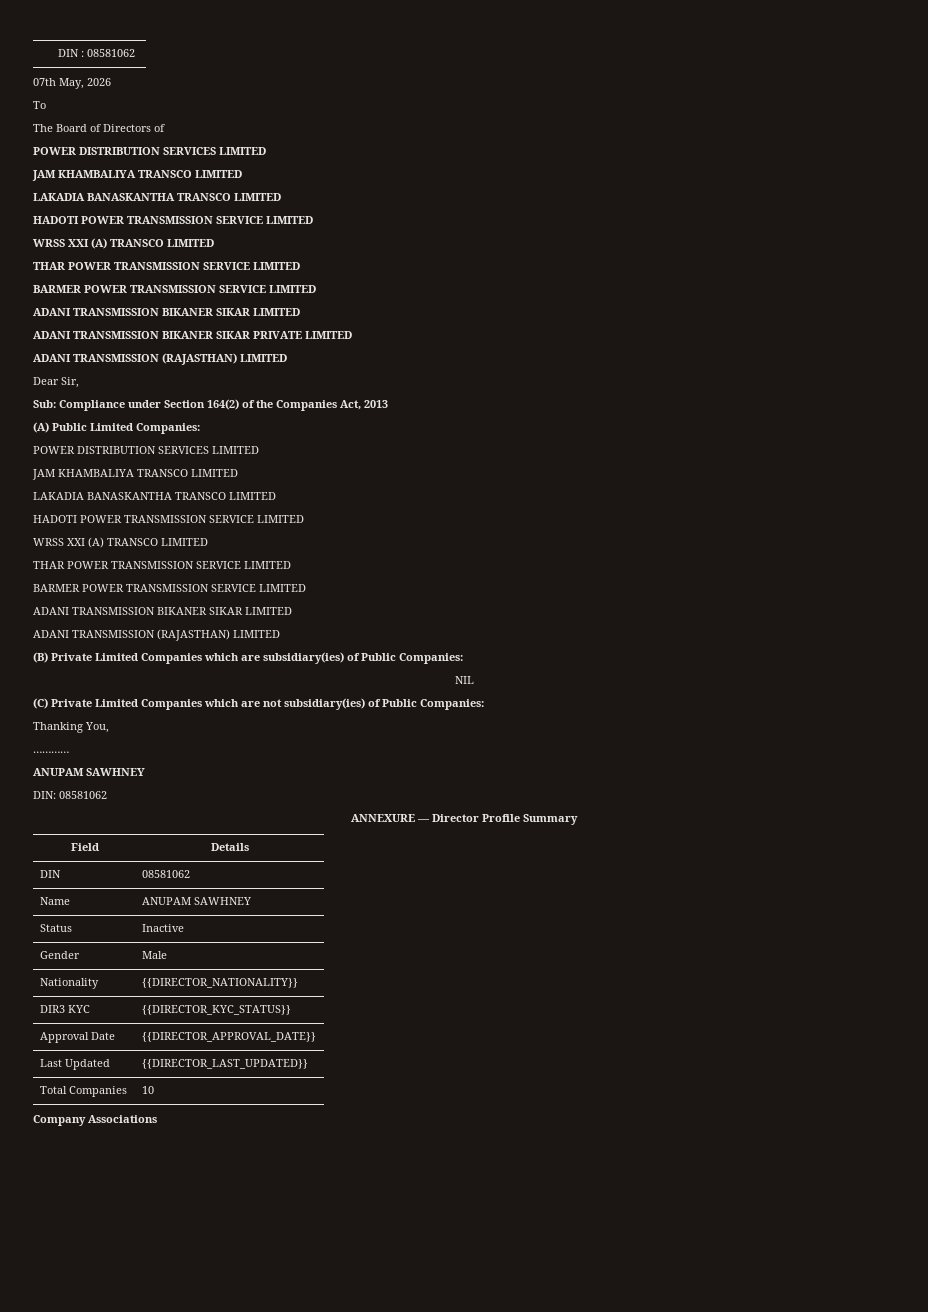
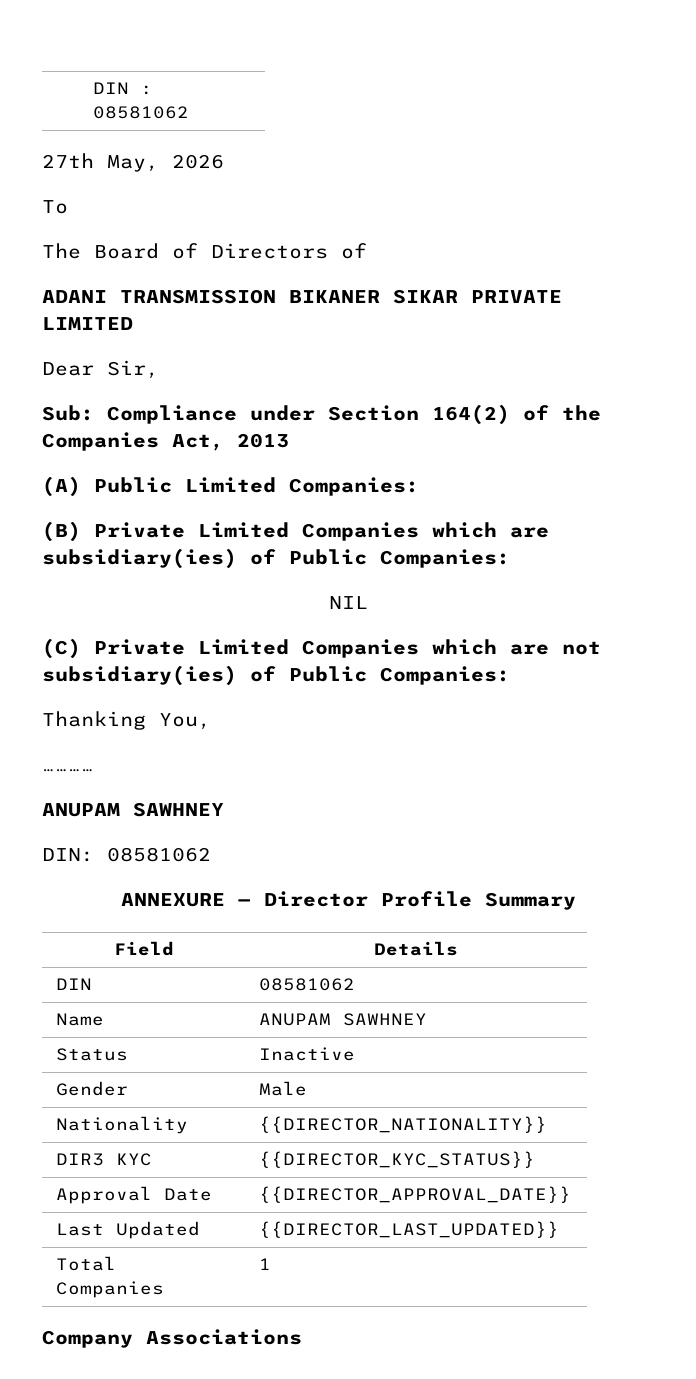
- 07th May, 2026
+ 27th May, 2026
  The Board of Directors of
- POWER DISTRIBUTION SERVICES LIMITED
- JAM KHAMBALIYA TRANSCO LIMITED
- LAKADIA BANASKANTHA TRANSCO LIMITED
- HADOTI POWER TRANSMISSION SERVICE LIMITED
- WRSS XXI (A) TRANSCO LIMITED
- THAR POWER TRANSMISSION SERVICE LIMITED
- BARMER POWER TRANSMISSION SERVICE LIMITED
- ADANI TRANSMISSION BIKANER SIKAR LIMITED
  ADANI TRANSMISSION BIKANER SIKAR PRIVATE LIMITED
- ADANI TRANSMISSION (RAJASTHAN) LIMITED
  (A) Public Limited Companies:
- POWER DISTRIBUTION SERVICES LIMITED
- JAM KHAMBALIYA TRANSCO LIMITED
- LAKADIA BANASKANTHA TRANSCO LIMITED
- HADOTI POWER TRANSMISSION SERVICE LIMITED
- WRSS XXI (A) TRANSCO LIMITED
- THAR POWER TRANSMISSION SERVICE LIMITED
- BARMER POWER TRANSMISSION SERVICE LIMITED
- ADANI TRANSMISSION BIKANER SIKAR LIMITED
- ADANI TRANSMISSION (RAJASTHAN) LIMITED
- Total Companies | 10
+ Total Companies | 1

